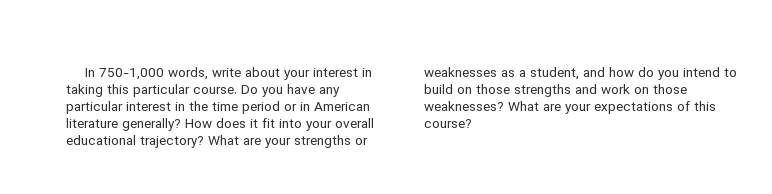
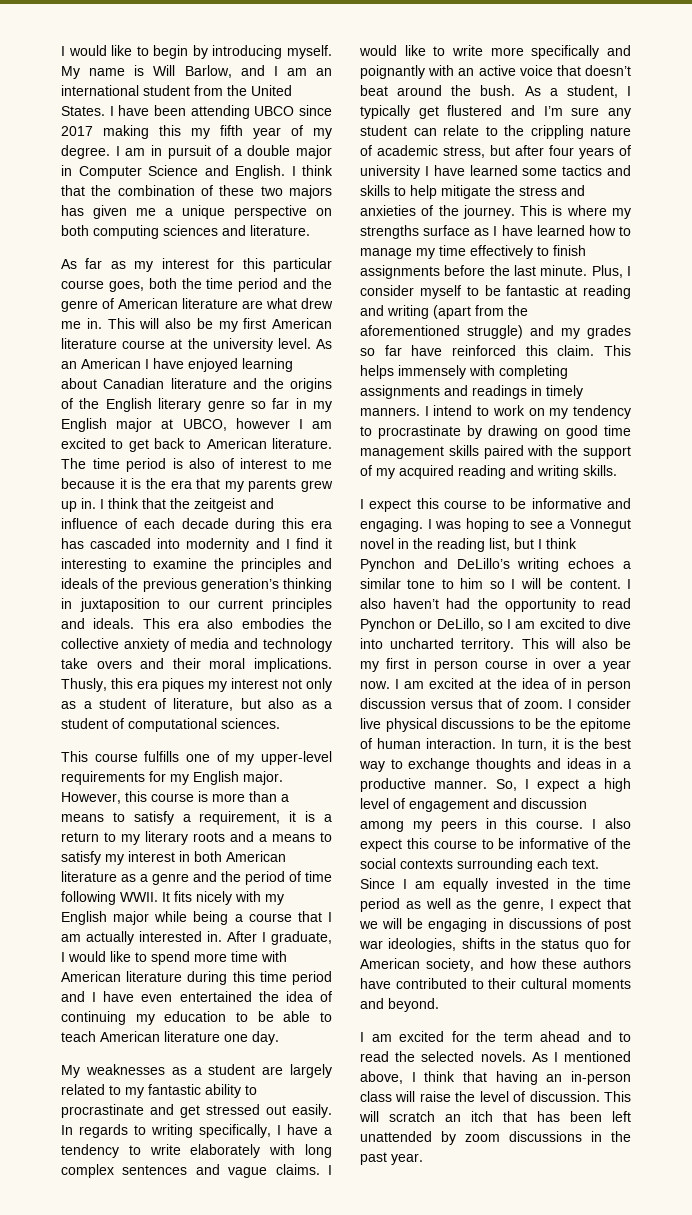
- In 750-1,000 words, write about your interest in taking this particular course. Do you have any particular interest in the time period or in American literature generally? How does it fit into your overall educational trajectory? What are your strengths or weaknesses as a student, and how do you intend to build on those strengths and work on those weaknesses? What are your expectations of this course?
+ I would like to begin by introducing myself. My name is Will Barlow, and I am an international student from the United States. I have been attending UBCO since 2017 making this my fifth year of my degree. I am in pursuit of a double major in Computer Science and English. I think that the combination of these two majors has given me a unique perspective on both computing sciences and literature.
+ As far as my interest for this particular course goes, both the time period and the genre of American literature are what drew me in. This will also be my first American literature course at the university level. As an American I have enjoyed learning about Canadian literature and the origins of the English literary genre so far in my English major at UBCO, however I am excited to get back to American literature. The time period is also of interest to me because it is the era that my parents grew up in. I think that the zeitgeist and influence of each decade during this era has cascaded into modernity and I find it interesting to examine the principles and ideals of the previous generation’s thinking in juxtaposition to our current principles and ideals. This era also embodies the collective anxiety of media and technology take overs and their moral implications. Thusly, this era piques my interest not only as a student of literature, but also as a student of computational sciences.
+ This course fulfills one of my upper-level requirements for my English major. However, this course is more than a means to satisfy a requirement, it is a return to my literary roots and a means to satisfy my interest in both American literature as a genre and the period of time following WWII. It fits nicely with my English major while being a course that I am actually interested in. After I graduate, I would like to spend more time with American literature during this time period and I have even entertained the idea of continuing my education to be able to teach American literature one day.
+ My weaknesses as a student are largely related to my fantastic ability to procrastinate and get stressed out easily. In regards to writing specifically, I have a tendency to write elaborately with long complex sentences and vague claims. I would like to write more specifically and poignantly with an active voice that doesn’t beat around the bush. As a student, I typically get flustered and I’m sure any student can relate to the crippling nature of academic stress, but after four years of university I have learned some tactics and skills to help mitigate the stress and anxieties of the journey. This is where my strengths surface as I have learned how to manage my time effectively to finish assignments before the last minute. Plus, I consider myself to be fantastic at reading and writing (apart from the aforementioned struggle) and my grades so far have reinforced this claim. This helps immensely with completing assignments and readings in timely manners. I intend to work on my tendency to procrastinate by drawing on good time management skills paired with the support of my acquired reading and writing skills.
+ I expect this course to be informative and engaging. I was hoping to see a Vonnegut novel in the reading list, but I think Pynchon and DeLillo’s writing echoes a similar tone to him so I will be content. I also haven’t had the opportunity to read Pynchon or DeLillo, so I am excited to dive into uncharted territory. This will also be my first in person course in over a year now. I am excited at the idea of in person discussion versus that of zoom. I consider live physical discussions to be the epitome of human interaction. In turn, it is the best way to exchange thoughts and ideas in a productive manner. So, I expect a high level of engagement and discussion among my peers in this course. I also expect this course to be informative of the social contexts surrounding each text. Since I am equally invested in the time period as well as the genre, I expect that we will be engaging in discussions of post war ideologies, shifts in the status quo for American society, and how these authors have contributed to their cultural moments and beyond.
+ I am excited for the term ahead and to read the selected novels. As I mentioned above, I think that having an in-person class will raise the level of discussion. This will scratch an itch that has been left unattended by zoom discussions in the past year.

